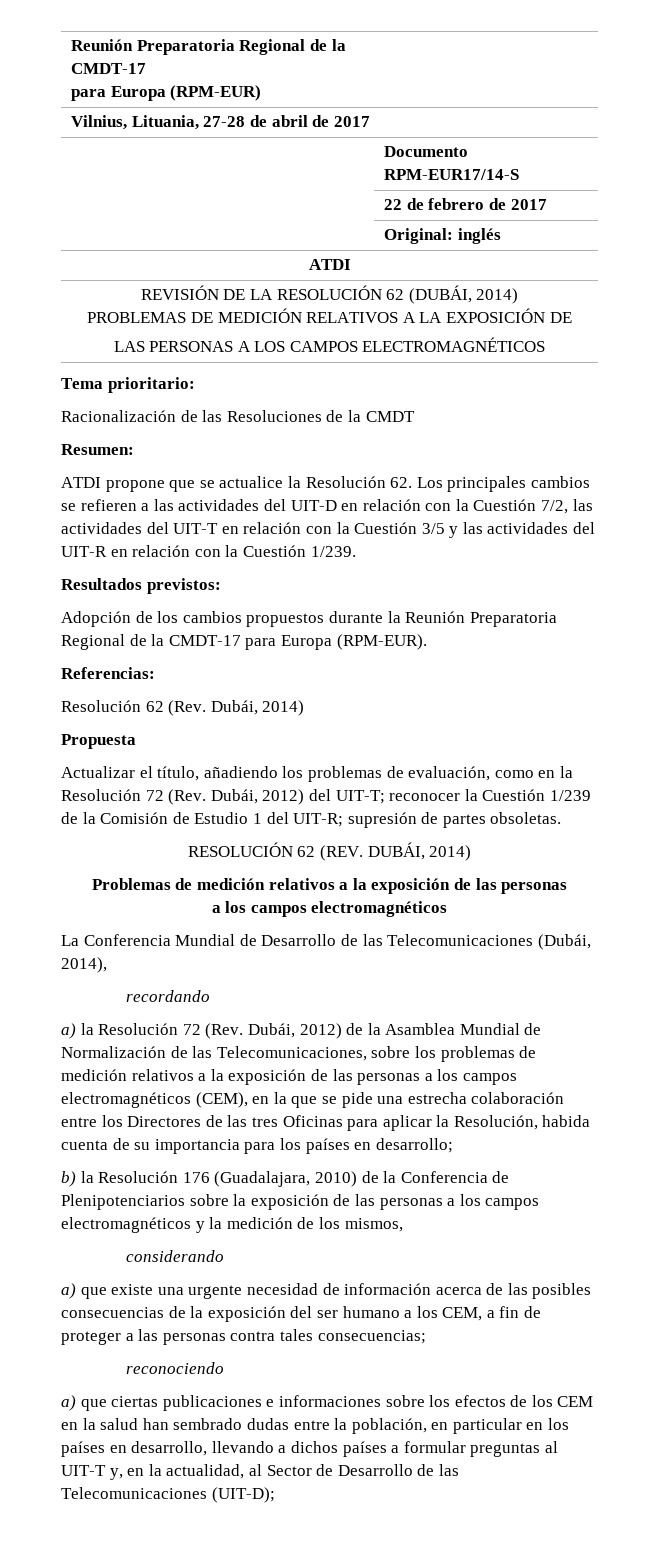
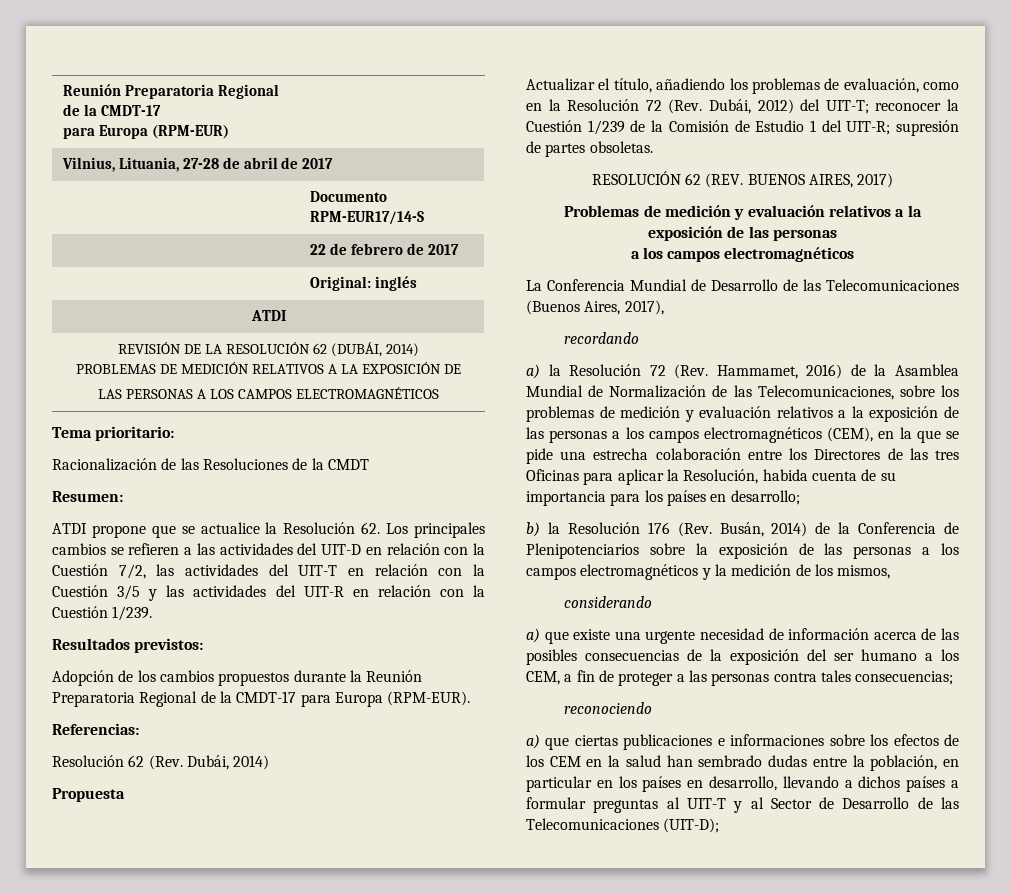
- RESOLUCIÓN 62 (REV. DUBÁI, 2014)
+ RESOLUCIÓN 62 (REV. BUENOS AIRES, 2017)
- Problemas de medición relativos a la exposición de las personas
+ Problemas de medición y evaluación relativos a la exposición de las personas
- La Conferencia Mundial de Desarrollo de las Telecomunicaciones (Dubái, 2014),
+ La Conferencia Mundial de Desarrollo de las Telecomunicaciones (Buenos Aires, 2017),
- a) la Resolución 72 (Rev. Dubái, 2012) de la Asamblea Mundial de Normalización de las Telecomunicaciones, sobre los problemas de medición relativos a la exposición de las personas a los campos electromagnéticos (CEM), en la que se pide una estrecha colaboración entre los Directores de las tres Oficinas para aplicar la Resolución, habida cuenta de su importancia para los países en desarrollo;
+ a) la Resolución 72 (Rev. Hammamet, 2016) de la Asamblea Mundial de Normalización de las Telecomunicaciones, sobre los problemas de medición y evaluación relativos a la exposición de las personas a los campos electromagnéticos (CEM), en la que se pide una estrecha colaboración entre los Directores de las tres Oficinas para aplicar la Resolución, habida cuenta de su importancia para los países en desarrollo;
- b) la Resolución 176 (Guadalajara, 2010) de la Conferencia de Plenipotenciarios sobre la exposición de las personas a los campos electromagnéticos y la medición de los mismos,
+ b) la Resolución 176 (Rev. Busán, 2014) de la Conferencia de Plenipotenciarios sobre la exposición de las personas a los campos electromagnéticos y la medición de los mismos,
- a) que ciertas publicaciones e informaciones sobre los efectos de los CEM en la salud han sembrado dudas entre la población, en particular en los países en desarrollo, llevando a dichos países a formular preguntas al UIT-T y, en la actualidad, al Sector de Desarrollo de las Telecomunicaciones (UIT-D);
+ a) que ciertas publicaciones e informaciones sobre los efectos de los CEM en la salud han sembrado dudas entre la población, en particular en los países en desarrollo, llevando a dichos países a formular preguntas al UIT-T y al Sector de Desarrollo de las Telecomunicaciones (UIT-D);

